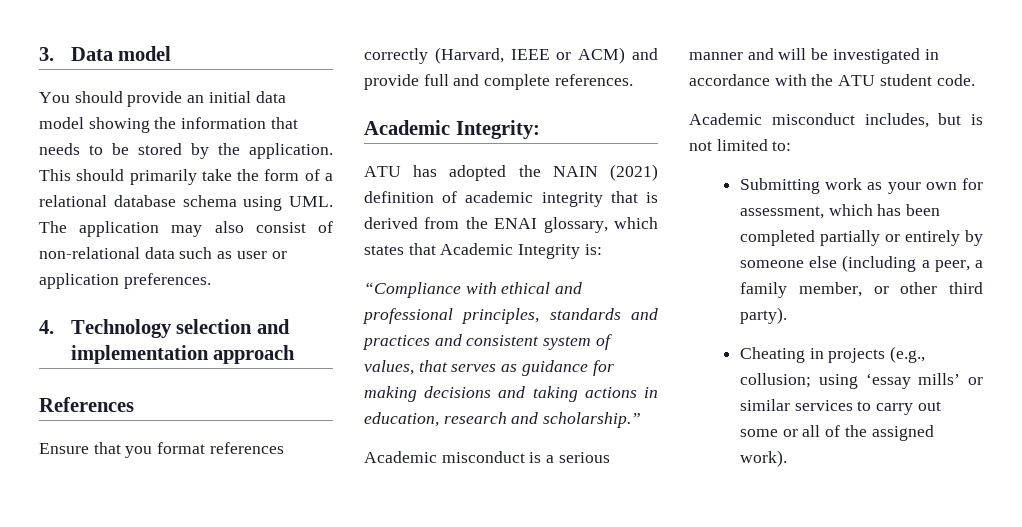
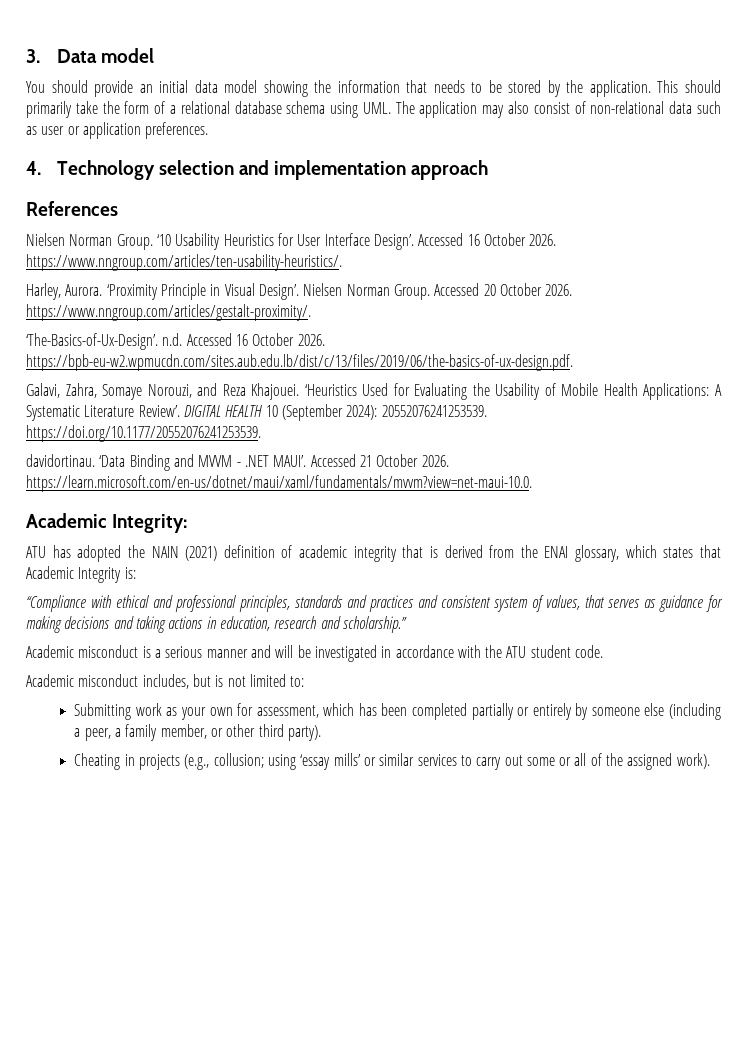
- Ensure that you format references correctly (Harvard, IEEE or ACM) and provide full and complete references.
+ Nielsen Norman Group. ‘10 Usability Heuristics for User Interface Design’. Accessed 16 October 2026. https://www.nngroup.com/articles/ten-usability-heuristics/.
+ Harley, Aurora. ‘Proximity Principle in Visual Design’. Nielsen Norman Group. Accessed 20 October 2026. https://www.nngroup.com/articles/gestalt-proximity/.
+ ‘The-Basics-of-Ux-Design’. n.d. Accessed 16 October 2026. https://bpb-eu-w2.wpmucdn.com/sites.aub.edu.lb/dist/c/13/files/2019/06/the-basics-of-ux-design.pdf.
+ Galavi, Zahra, Somaye Norouzi, and Reza Khajouei. ‘Heuristics Used for Evaluating the Usability of Mobile Health Applications: A Systematic Literature Review’. DIGITAL HEALTH 10 (September 2024): 20552076241253539. https://doi.org/10.1177/20552076241253539.
+ davidortinau. ‘Data Binding and MVVM - .NET MAUI’. Accessed 21 October 2026. https://learn.microsoft.com/en-us/dotnet/maui/xaml/fundamentals/mvvm?view=net-maui-10.0.

